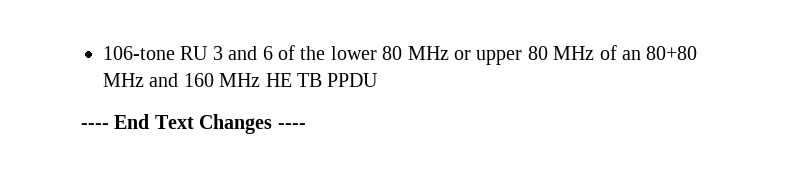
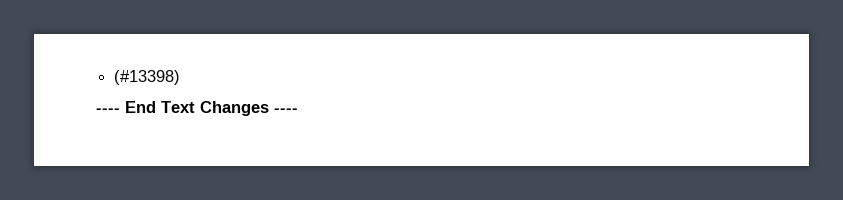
- 106-tone RU 3 and 6 of the lower 80 MHz or upper 80 MHz of an 80+80 MHz and 160 MHz HE TB PPDU
+ (#13398)

